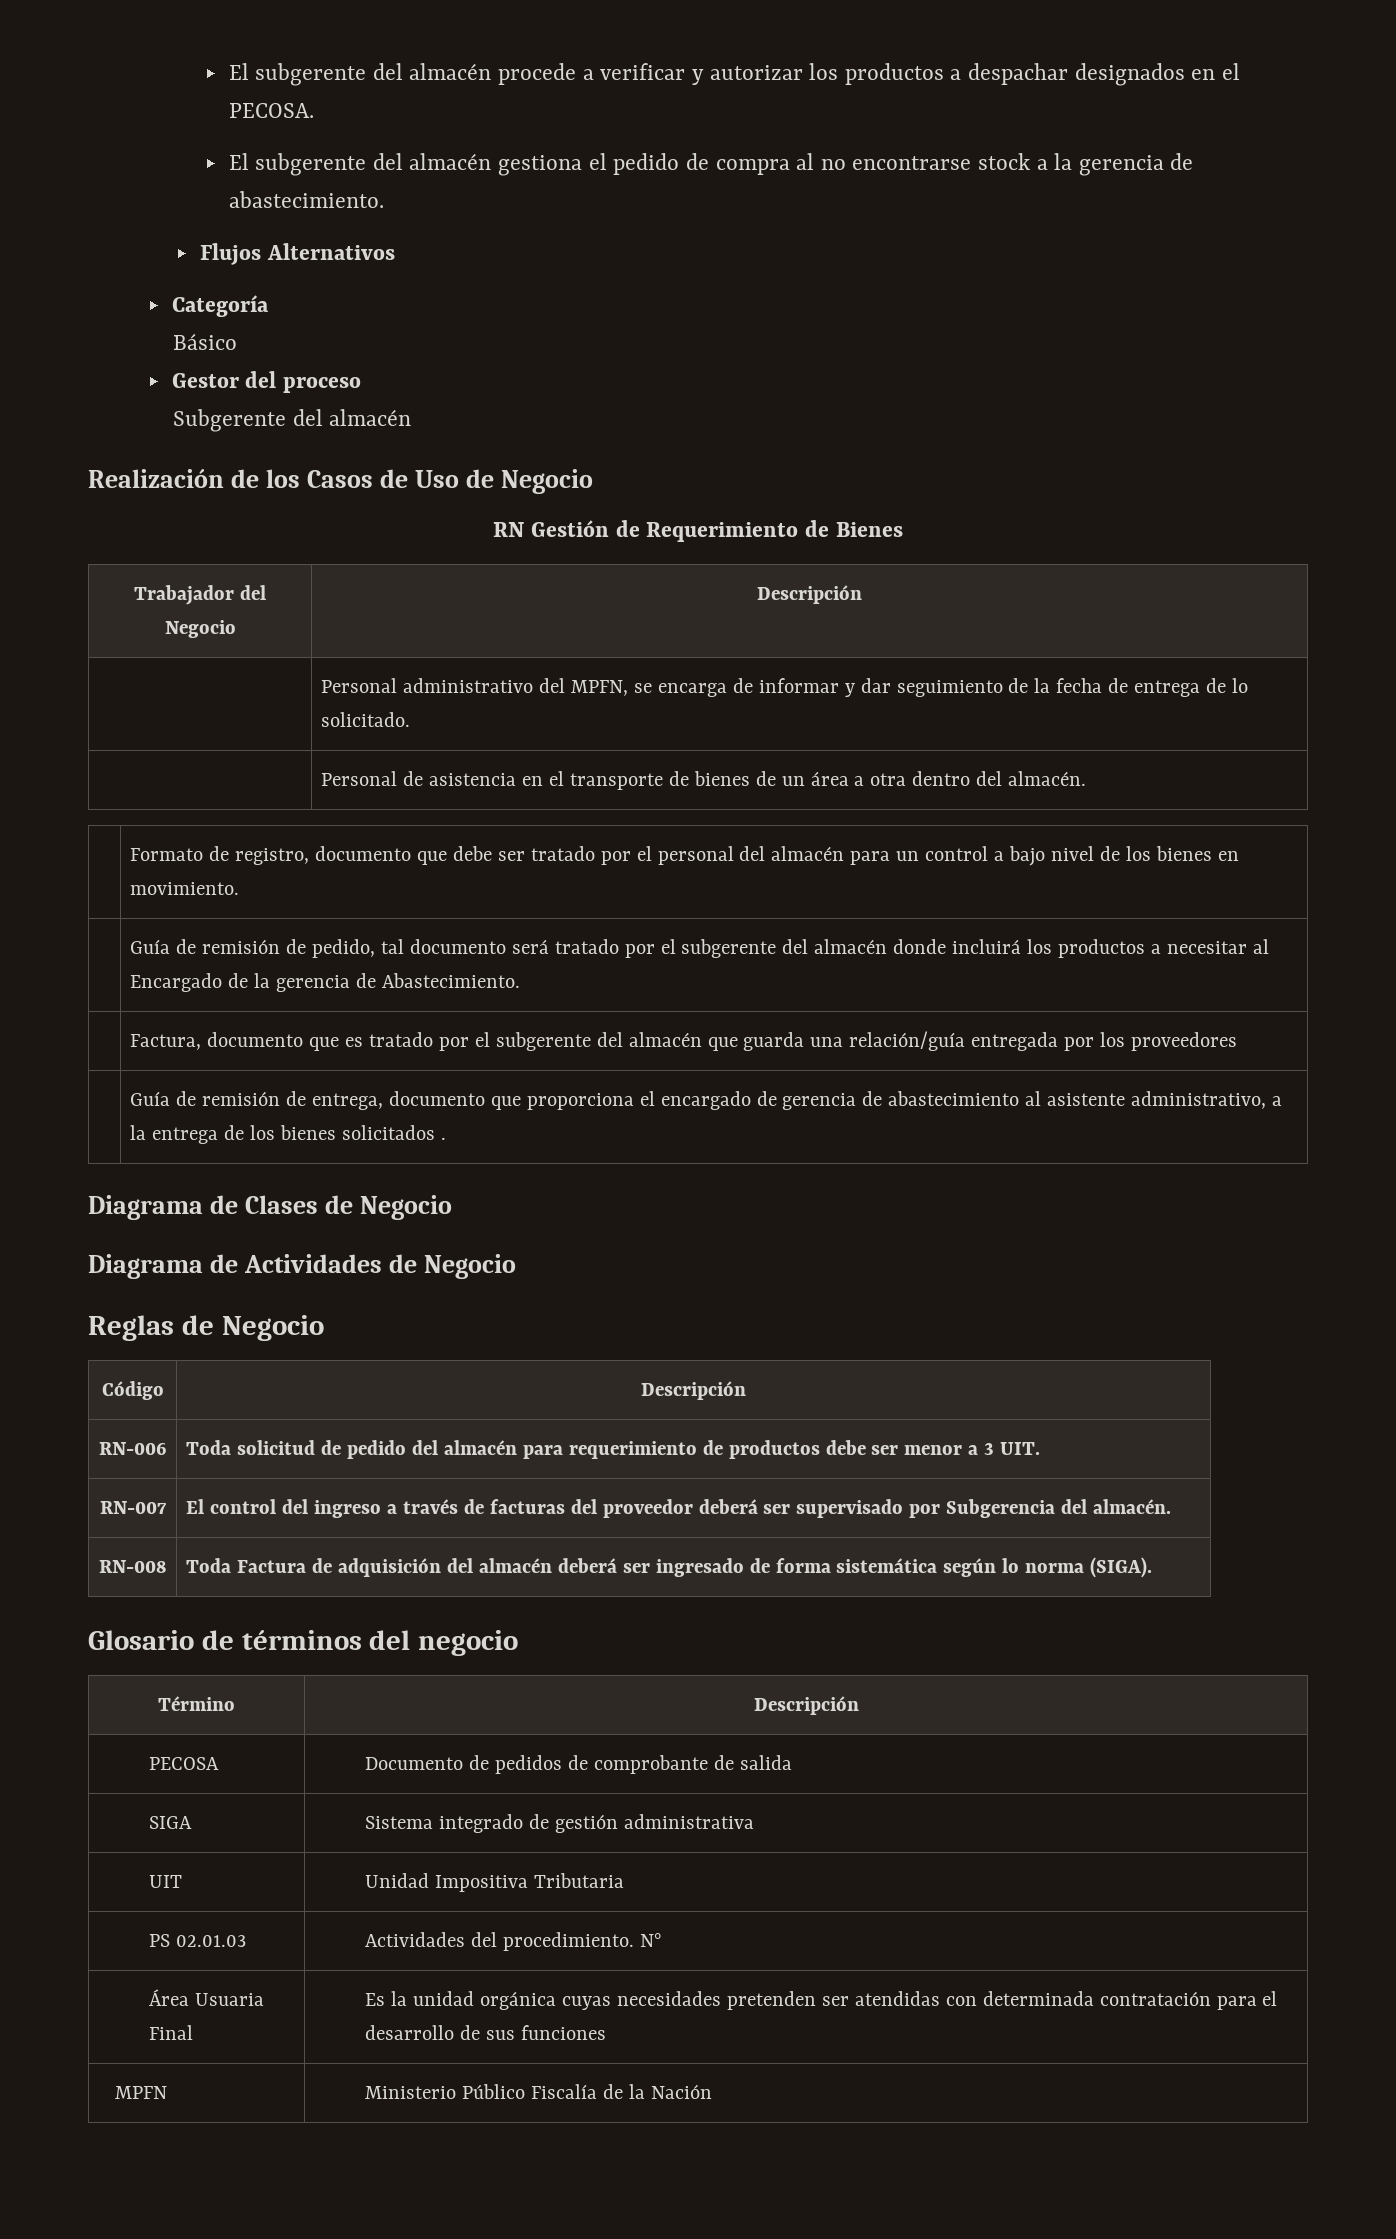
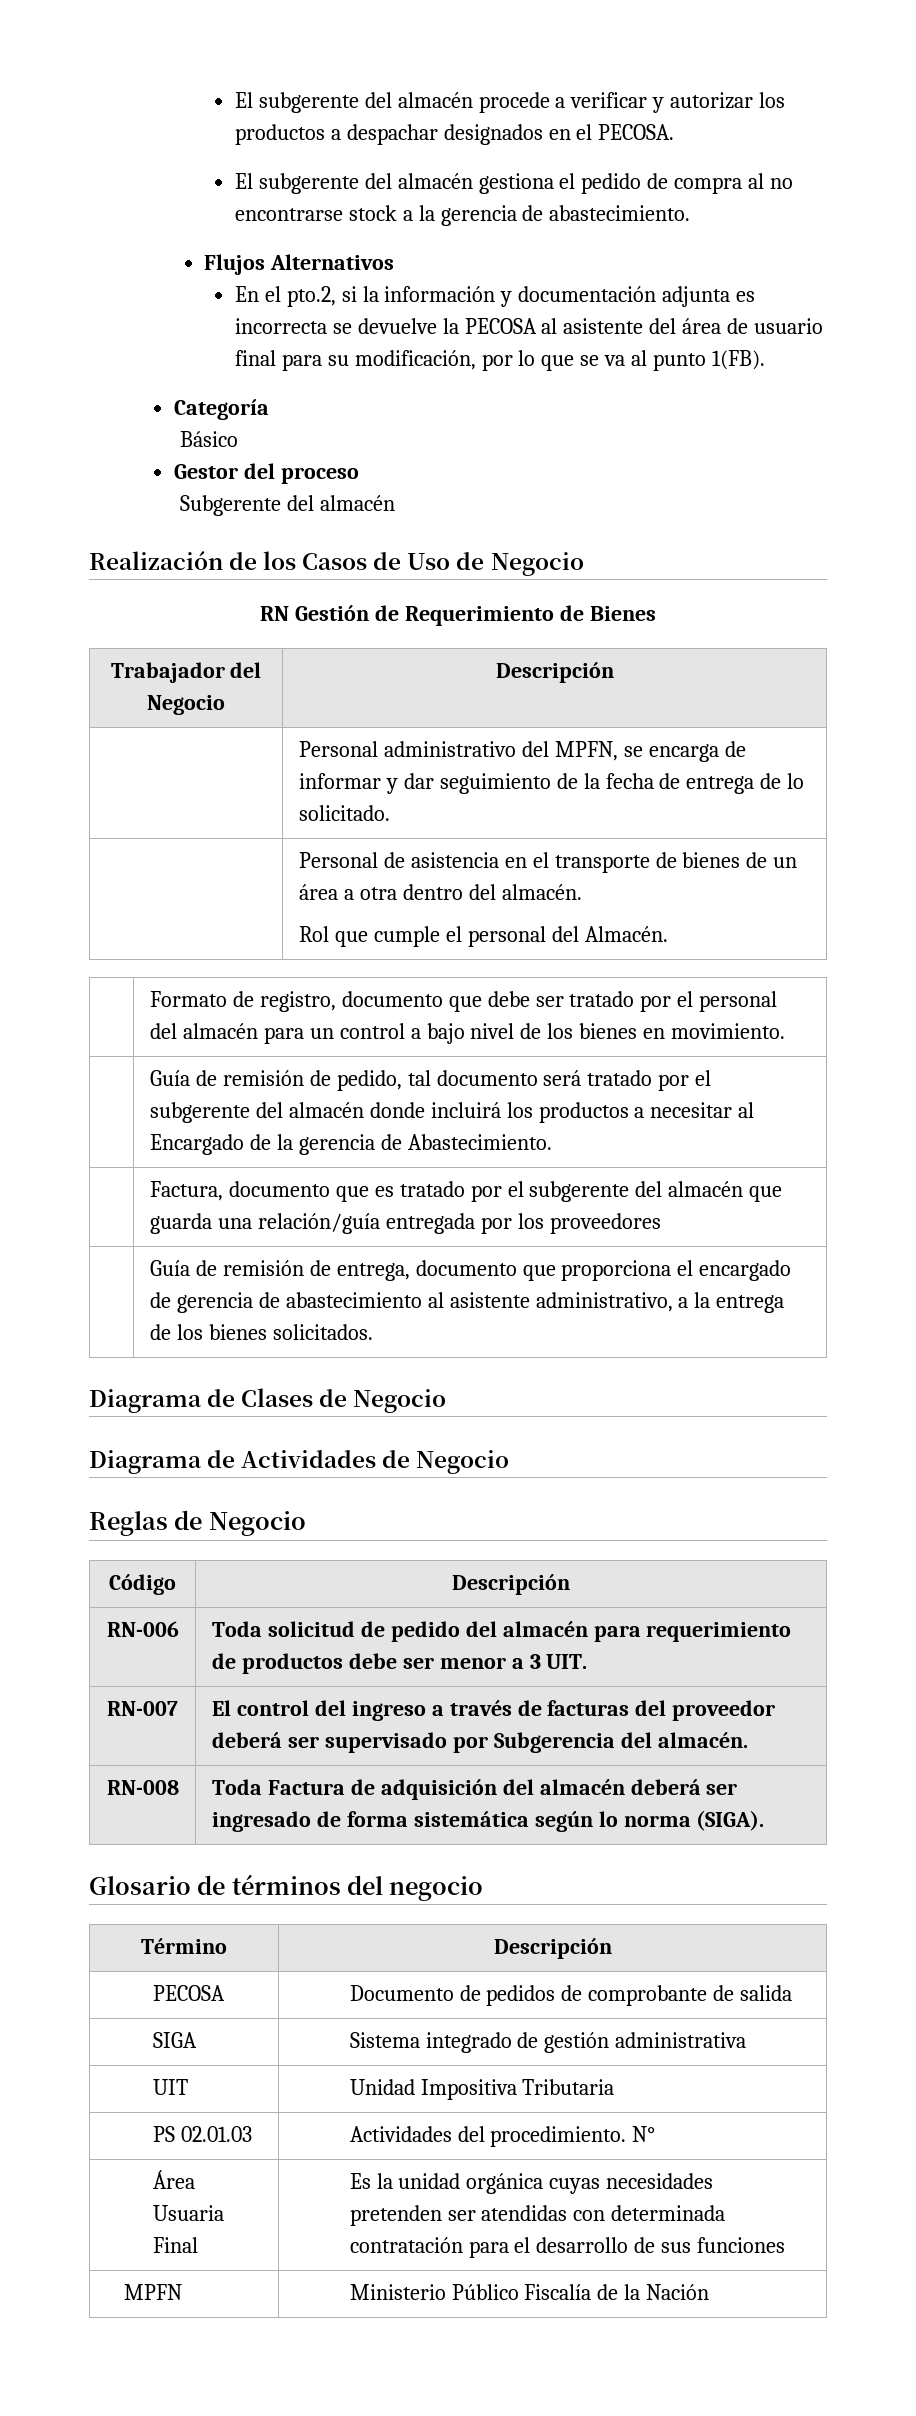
+ En el pto.2, si la información y documentación adjunta es incorrecta se devuelve la PECOSA al asistente del área de usuario final para su modificación, por lo que se va al punto 1(FB).
  | Personal de asistencia en el transporte de bienes de un área a otra dentro del almacén.
+ Rol que cumple el personal del Almacén.
- | Guía de remisión de entrega, documento que proporciona el encargado de gerencia de abastecimiento al asistente administrativo, a la entrega de los bienes solicitados .
+ | Guía de remisión de entrega, documento que proporciona el encargado de gerencia de abastecimiento al asistente administrativo, a la entrega de los bienes solicitados.

